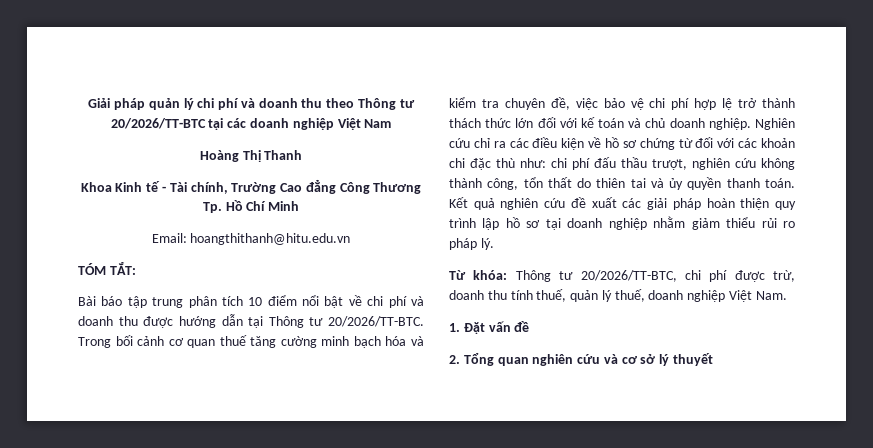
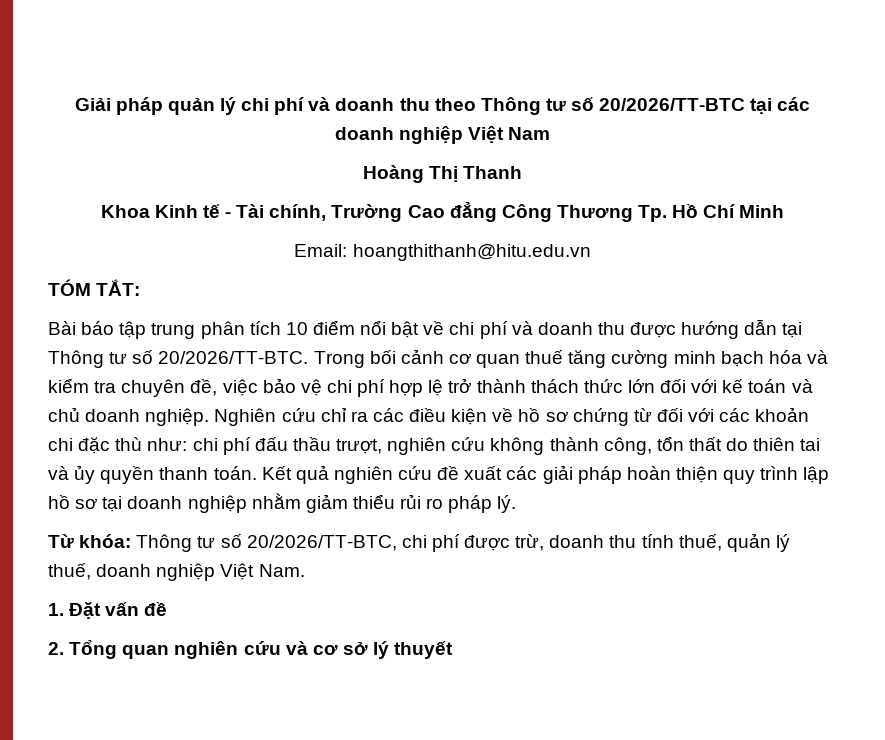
- Giải pháp quản lý chi phí và doanh thu theo Thông tư 20/2026/TT-BTC tại các doanh nghiệp Việt Nam
+ Giải pháp quản lý chi phí và doanh thu theo Thông tư số 20/2026/TT-BTC tại các doanh nghiệp Việt Nam
- Bài báo tập trung phân tích 10 điểm nổi bật về chi phí và doanh thu được hướng dẫn tại Thông tư 20/2026/TT-BTC.
+ Bài báo tập trung phân tích 10 điểm nổi bật về chi phí và doanh thu được hướng dẫn tại Thông tư số 20/2026/TT-BTC.
- Từ khóa: Thông tư 20/2026/TT-BTC, chi phí được trừ, doanh thu tính thuế, quản lý thuế, doanh nghiệp Việt Nam.
+ Từ khóa: Thông tư số 20/2026/TT-BTC, chi phí được trừ, doanh thu tính thuế, quản lý thuế, doanh nghiệp Việt Nam.

